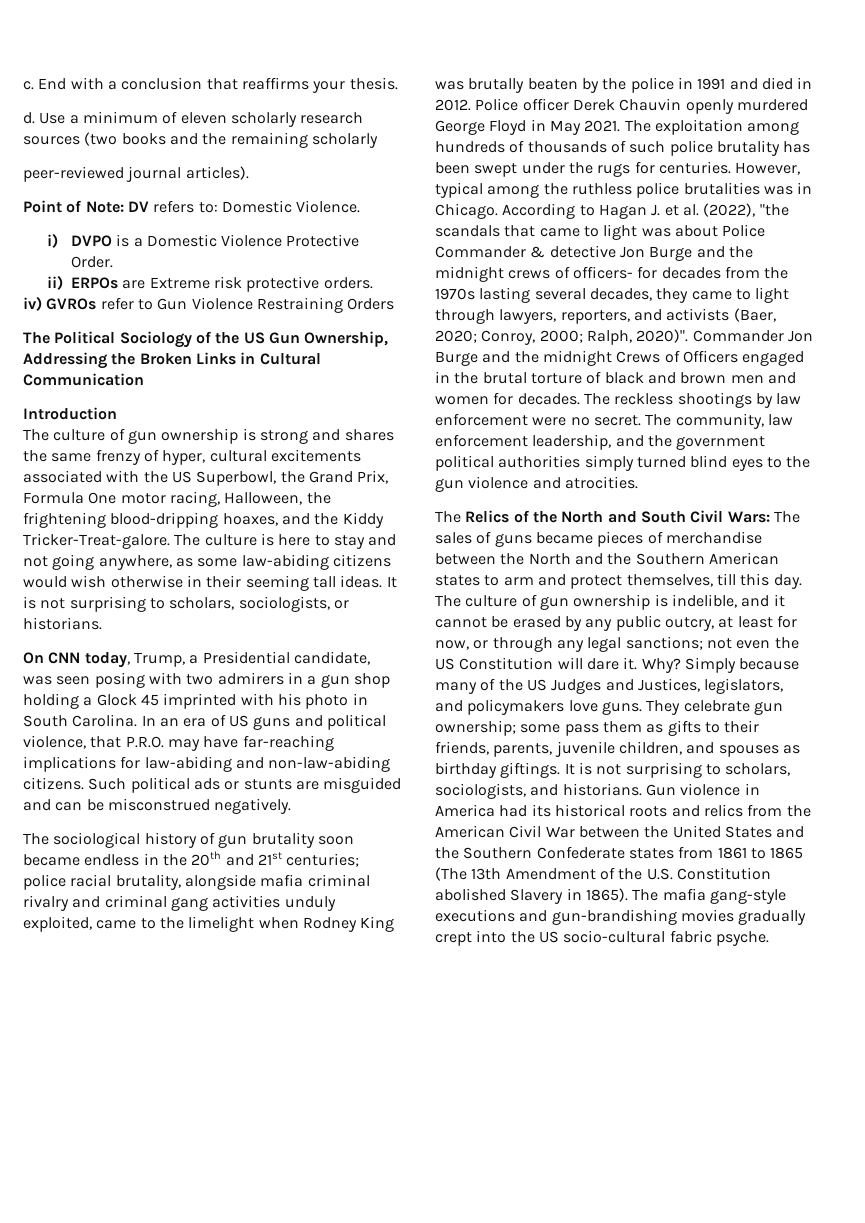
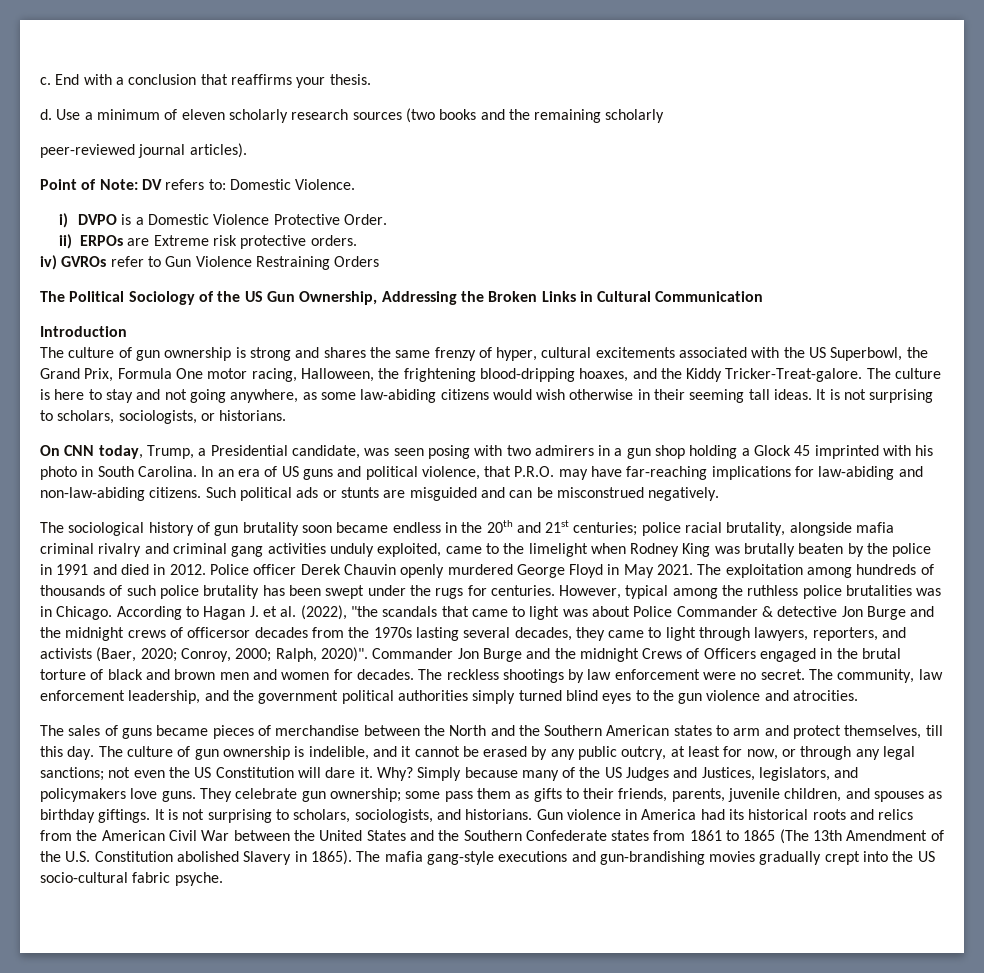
- According to Hagan J. et al. (2022), "the scandals that came to light was about Police Commander & detective Jon Burge and the midnight crews of officers- for decades from the 1970s lasting several decades, they came to light through lawyers, reporters, and activists (Baer, 2020; Conroy, 2000; Ralph, 2020)".
+ According to Hagan J. et al. (2022), "the scandals that came to light was about Police Commander & detective Jon Burge and the midnight crews of officersor decades from the 1970s lasting several decades, they came to light through lawyers, reporters, and activists (Baer, 2020; Conroy, 2000; Ralph, 2020)".
- The Relics of the North and South Civil Wars: The sales of guns became pieces of merchandise between the North and the Southern American states to arm and protect themselves, till this day.
+ The sales of guns became pieces of merchandise between the North and the Southern American states to arm and protect themselves, till this day.

